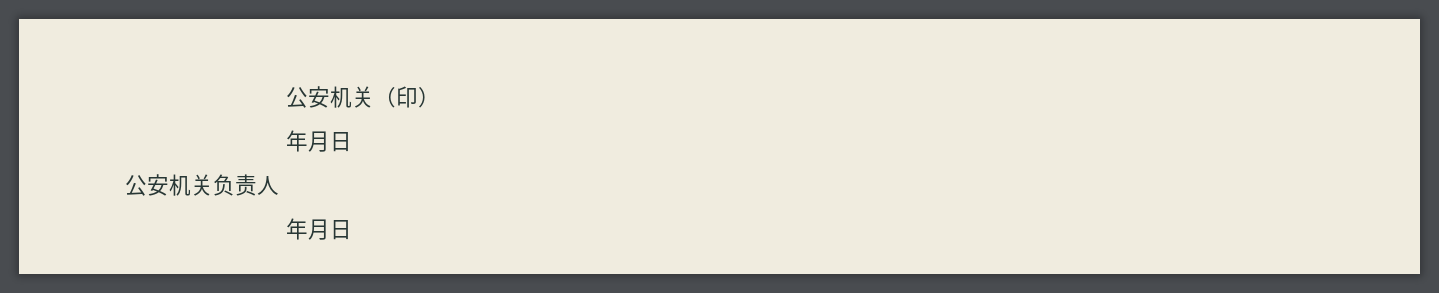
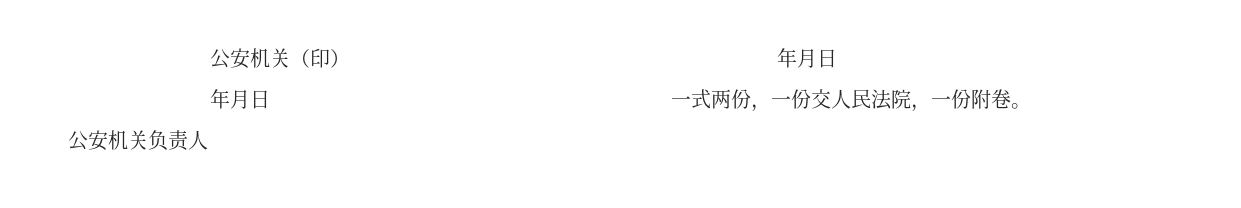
+ 一式两份，一份交人民法院，一份附卷。

